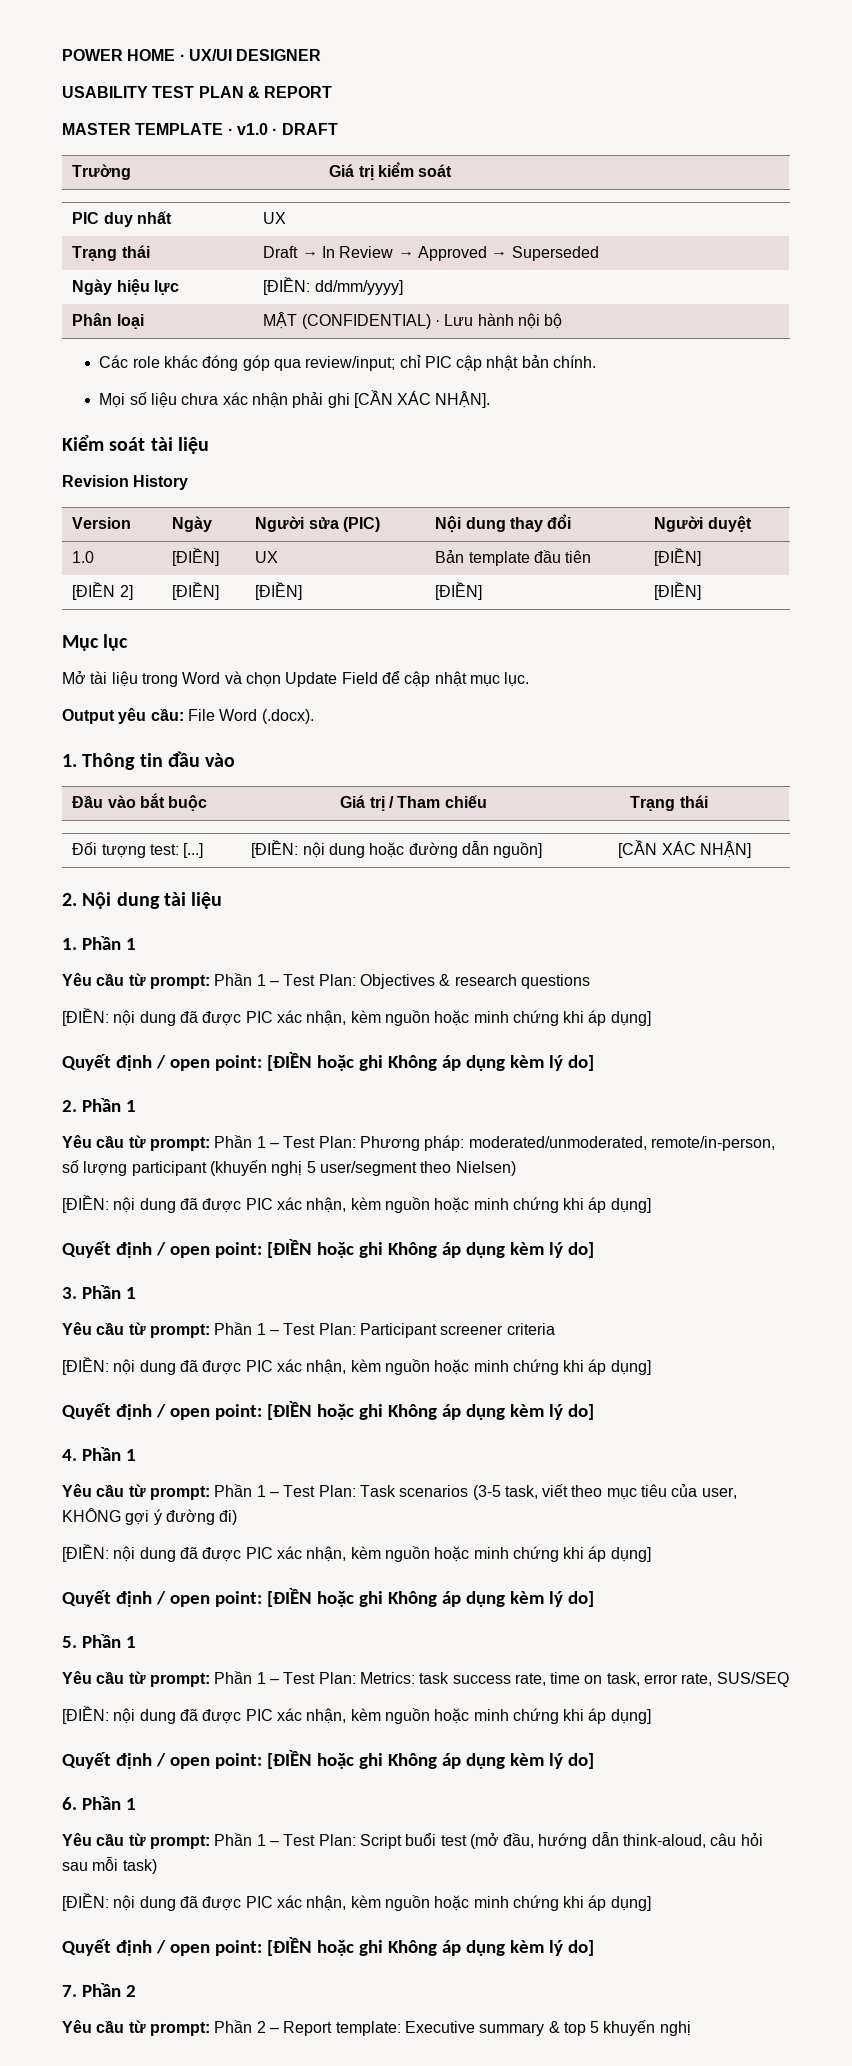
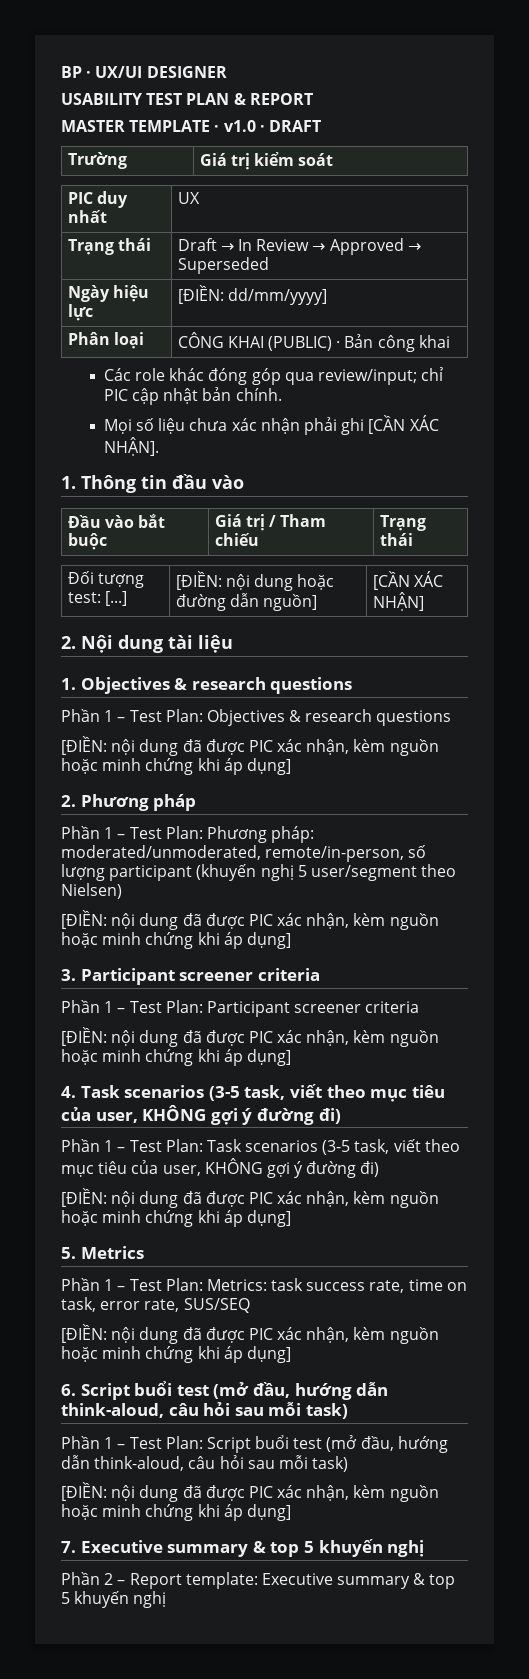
- POWER HOME · UX/UI DESIGNER
+ BP · UX/UI DESIGNER
- Phân loại | MẬT (CONFIDENTIAL) · Lưu hành nội bộ
+ Phân loại | CÔNG KHAI (PUBLIC) · Bản công khai
- Kiểm soát tài liệu
- Revision History
- Version | Ngày | Người sửa (PIC) | Nội dung thay đổi | Người duyệt
- 1.0 | [ĐIỀN] | UX | Bản template đầu tiên | [ĐIỀN]
- [ĐIỀN 2] | [ĐIỀN] | [ĐIỀN] | [ĐIỀN] | [ĐIỀN]
- Mục lục
- Mở tài liệu trong Word và chọn Update Field để cập nhật mục lục.
- Output yêu cầu: File Word (.docx).
- 1. Phần 1
- Yêu cầu từ prompt: Phần 1 – Test Plan: Objectives & research questions
+ 1. Objectives & research questions
+ Phần 1 – Test Plan: Objectives & research questions
  [ĐIỀN: nội dung đã được PIC xác nhận, kèm nguồn hoặc minh chứng khi áp dụng]
- Quyết định / open point: [ĐIỀN hoặc ghi Không áp dụng kèm lý do]
- 2. Phần 1
- Yêu cầu từ prompt: Phần 1 – Test Plan: Phương pháp: moderated/unmoderated, remote/in-person, số lượng participant (khuyến nghị 5 user/segment theo Nielsen)
+ 2. Phương pháp
+ Phần 1 – Test Plan: Phương pháp: moderated/unmoderated, remote/in-person, số lượng participant (khuyến nghị 5 user/segment theo Nielsen)
  [ĐIỀN: nội dung đã được PIC xác nhận, kèm nguồn hoặc minh chứng khi áp dụng]
- Quyết định / open point: [ĐIỀN hoặc ghi Không áp dụng kèm lý do]
- 3. Phần 1
- Yêu cầu từ prompt: Phần 1 – Test Plan: Participant screener criteria
+ 3. Participant screener criteria
+ Phần 1 – Test Plan: Participant screener criteria
  [ĐIỀN: nội dung đã được PIC xác nhận, kèm nguồn hoặc minh chứng khi áp dụng]
- Quyết định / open point: [ĐIỀN hoặc ghi Không áp dụng kèm lý do]
- 4. Phần 1
- Yêu cầu từ prompt: Phần 1 – Test Plan: Task scenarios (3-5 task, viết theo mục tiêu của user, KHÔNG gợi ý đường đi)
+ 4. Task scenarios (3-5 task, viết theo mục tiêu của user, KHÔNG gợi ý đường đi)
+ Phần 1 – Test Plan: Task scenarios (3-5 task, viết theo mục tiêu của user, KHÔNG gợi ý đường đi)
  [ĐIỀN: nội dung đã được PIC xác nhận, kèm nguồn hoặc minh chứng khi áp dụng]
- Quyết định / open point: [ĐIỀN hoặc ghi Không áp dụng kèm lý do]
- 5. Phần 1
- Yêu cầu từ prompt: Phần 1 – Test Plan: Metrics: task success rate, time on task, error rate, SUS/SEQ
+ 5. Metrics
+ Phần 1 – Test Plan: Metrics: task success rate, time on task, error rate, SUS/SEQ
  [ĐIỀN: nội dung đã được PIC xác nhận, kèm nguồn hoặc minh chứng khi áp dụng]
- Quyết định / open point: [ĐIỀN hoặc ghi Không áp dụng kèm lý do]
- 6. Phần 1
- Yêu cầu từ prompt: Phần 1 – Test Plan: Script buổi test (mở đầu, hướng dẫn think-aloud, câu hỏi sau mỗi task)
+ 6. Script buổi test (mở đầu, hướng dẫn think-aloud, câu hỏi sau mỗi task)
+ Phần 1 – Test Plan: Script buổi test (mở đầu, hướng dẫn think-aloud, câu hỏi sau mỗi task)
  [ĐIỀN: nội dung đã được PIC xác nhận, kèm nguồn hoặc minh chứng khi áp dụng]
- Quyết định / open point: [ĐIỀN hoặc ghi Không áp dụng kèm lý do]
- 7. Phần 2
- Yêu cầu từ prompt: Phần 2 – Report template: Executive summary & top 5 khuyến nghị
+ 7. Executive summary & top 5 khuyến nghị
+ Phần 2 – Report template: Executive summary & top 5 khuyến nghị

